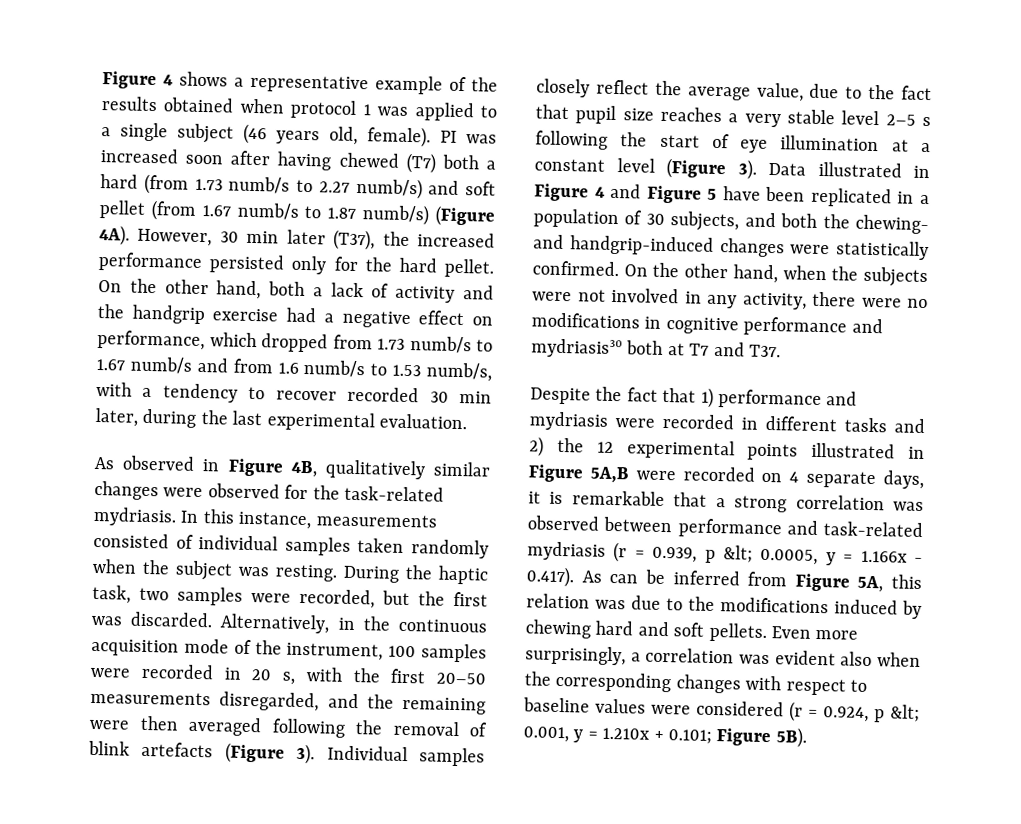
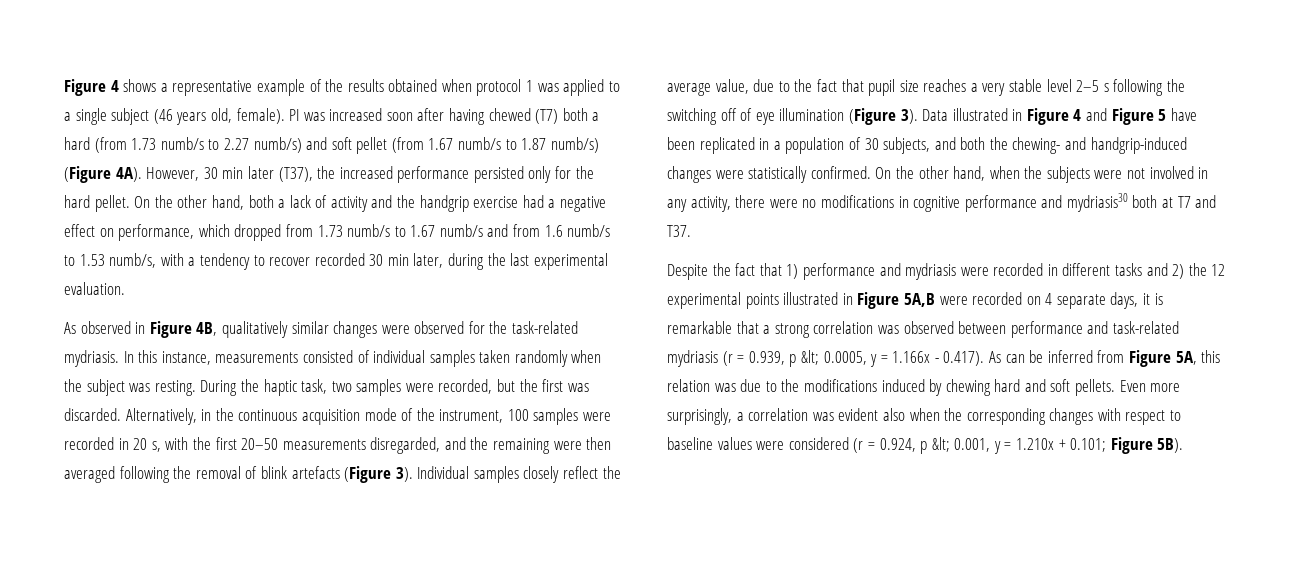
- Individual samples closely reflect the average value, due to the fact that pupil size reaches a very stable level 2–5 s following the start of eye illumination at a constant level (Figure 3).
+ Individual samples closely reflect the average value, due to the fact that pupil size reaches a very stable level 2–5 s following the switching off of eye illumination (Figure 3).

